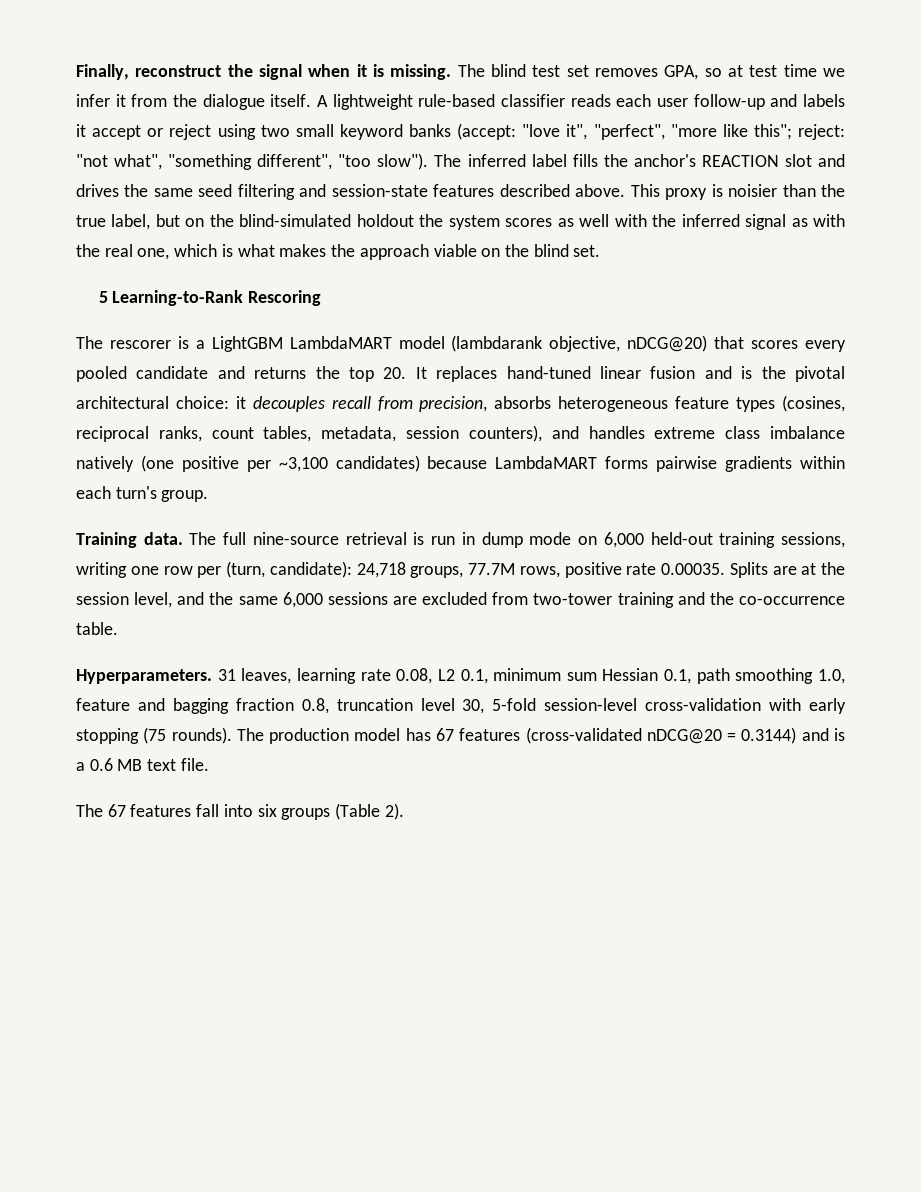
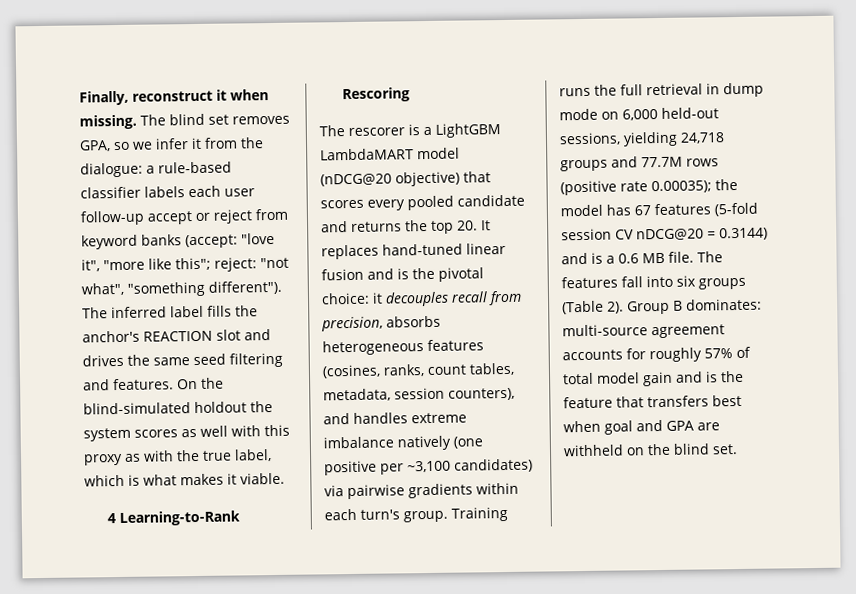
- Finally, reconstruct the signal when it is missing.
+ Finally, reconstruct it when missing.
- The blind test set removes GPA, so at test time we infer it from the dialogue itself. A lightweight rule-based classifier reads each user follow-up and labels it accept or reject using two small keyword banks (accept: "love it", "perfect", "more like this"; reject: "not what", "something different", "too slow").
+ The blind set removes GPA, so we infer it from the dialogue: a rule-based classifier labels each user follow-up accept or reject from keyword banks (accept: "love it", "more like this"; reject: "not what", "something different").
- The inferred label fills the anchor's REACTION slot and drives the same seed filtering and session-state features described above. This proxy is noisier than the true label, but on the blind-simulated holdout the system scores as well with the inferred signal as with the real one, which is what makes the approach viable on the blind set.
- 5 Learning-to-Rank Rescoring
+ The inferred label fills the anchor's REACTION slot and drives the same seed filtering and features. On the blind-simulated holdout the system scores as well with this proxy as with the true label, which is what makes it viable.
+ 4 Learning-to-Rank Rescoring
- The rescorer is a LightGBM LambdaMART model (lambdarank objective, nDCG@20) that scores every pooled candidate and returns the top 20. It replaces hand-tuned linear fusion and is the pivotal architectural choice:
+ The rescorer is a LightGBM LambdaMART model (nDCG@20 objective) that scores every pooled candidate and returns the top 20. It replaces hand-tuned linear fusion and is the pivotal choice:
- it decouples recall from precision, absorbs heterogeneous feature types (cosines, reciprocal ranks, count tables, metadata, session counters), and handles extreme class imbalance natively (one positive per ~3,100 candidates) because LambdaMART forms pairwise gradients within each turn's group.
- Training data. The full nine-source retrieval is run in dump mode on 6,000 held-out training sessions, writing one row per (turn, candidate): 24,718 groups, 77.7M rows, positive rate 0.00035. Splits are at the session level, and the same 6,000 sessions are excluded from two-tower training and the co-occurrence table.
- Hyperparameters. 31 leaves, learning rate 0.08, L2 0.1, minimum sum Hessian 0.1, path smoothing 1.0, feature and bagging fraction 0.8, truncation level 30, 5-fold session-level cross-validation with early stopping (75 rounds). The production model has 67 features (cross-validated nDCG@20 = 0.3144) and is a 0.6 MB text file.
- The 67 features fall into six groups (Table 2).
+ it decouples recall from precision, absorbs heterogeneous features (cosines, ranks, count tables, metadata, session counters), and handles extreme imbalance natively (one positive per ~3,100 candidates) via pairwise gradients within each turn's group. Training runs the full retrieval in dump mode on 6,000 held-out sessions, yielding 24,718 groups and 77.7M rows (positive rate 0.00035); the model has 67 features (5-fold session CV nDCG@20 = 0.3144) and is a 0.6 MB file. The features fall into six groups (Table 2).
+ Group B dominates: multi-source agreement accounts for roughly 57% of total model gain and is the feature that transfers best when goal and GPA are withheld on the blind set.

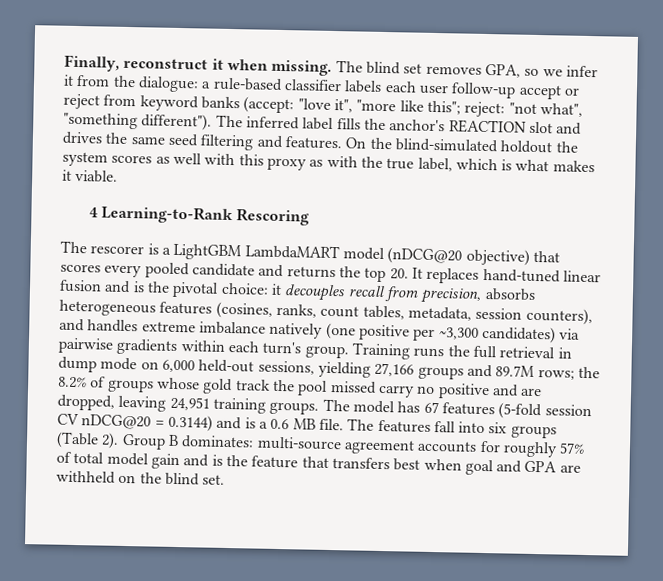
- The rescorer is a LightGBM LambdaMART model (nDCG@20 objective) that scores every pooled candidate and returns the top 20. It replaces hand-tuned linear fusion and is the pivotal choice: it decouples recall from precision, absorbs heterogeneous features (cosines, ranks, count tables, metadata, session counters), and handles extreme imbalance natively (one positive per ~3,100 candidates) via pairwise gradients within each turn's group.
+ The rescorer is a LightGBM LambdaMART model (nDCG@20 objective) that scores every pooled candidate and returns the top 20. It replaces hand-tuned linear fusion and is the pivotal choice: it decouples recall from precision, absorbs heterogeneous features (cosines, ranks, count tables, metadata, session counters), and handles extreme imbalance natively (one positive per ~3,300 candidates) via pairwise gradients within each turn's group.
- Training runs the full retrieval in dump mode on 6,000 held-out sessions, yielding 24,718 groups and 77.7M rows (positive rate 0.00035); the model has 67 features (5-fold session CV nDCG@20 = 0.3144) and is a 0.6 MB file.
+ Training runs the full retrieval in dump mode on 6,000 held-out sessions, yielding 27,166 groups and 89.7M rows; the 8.2% of groups whose gold track the pool missed carry no positive and are dropped, leaving 24,951 training groups. The model has 67 features (5-fold session CV nDCG@20 = 0.3144) and is a 0.6 MB file.

